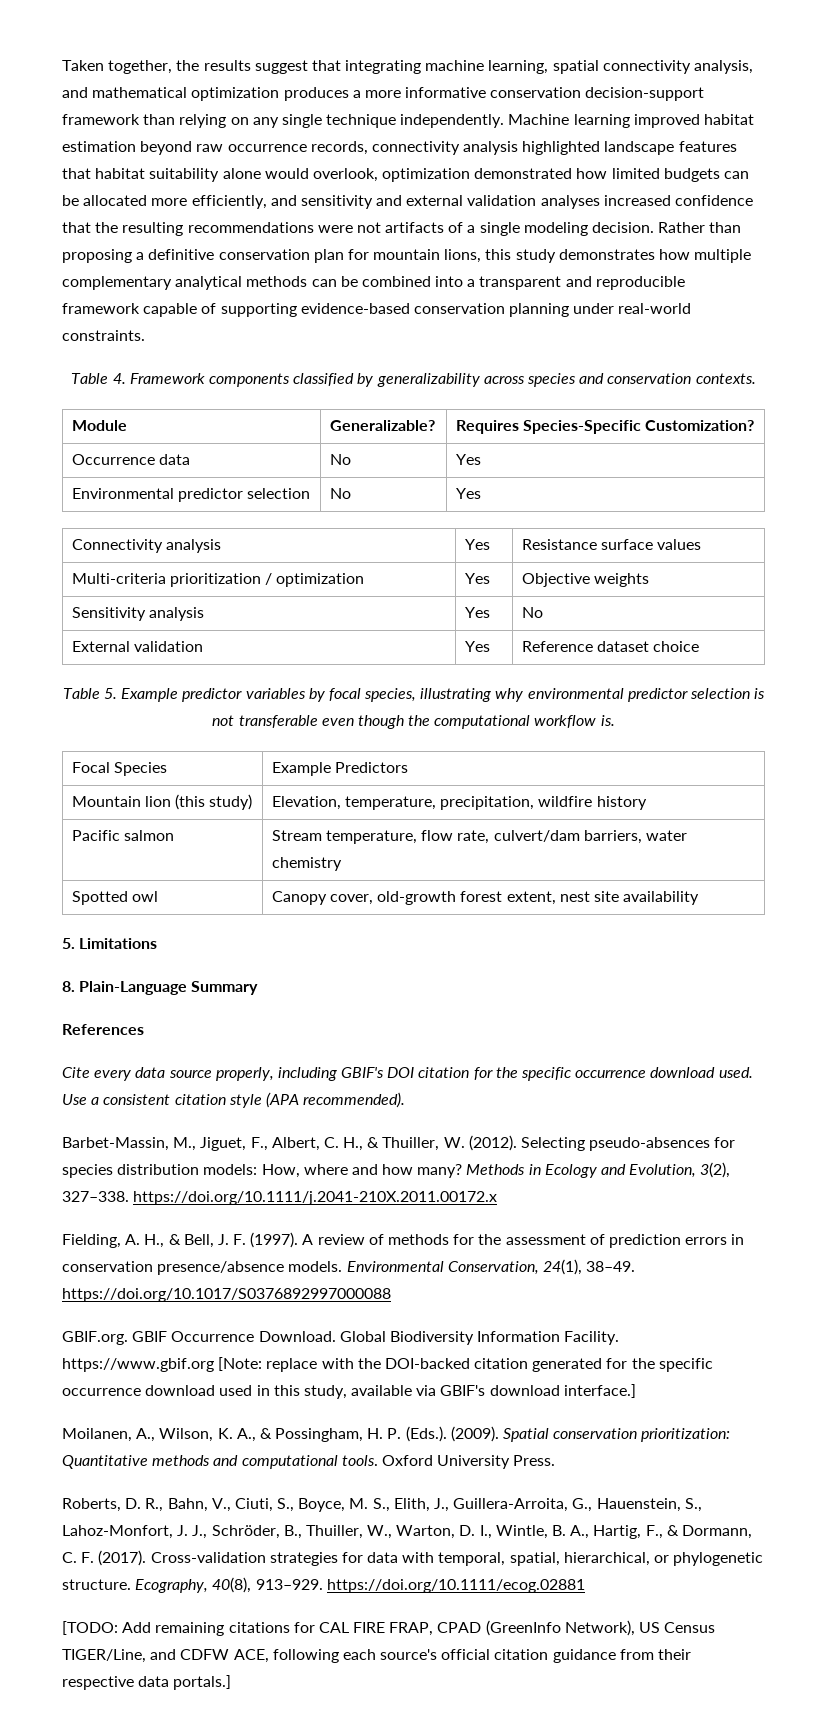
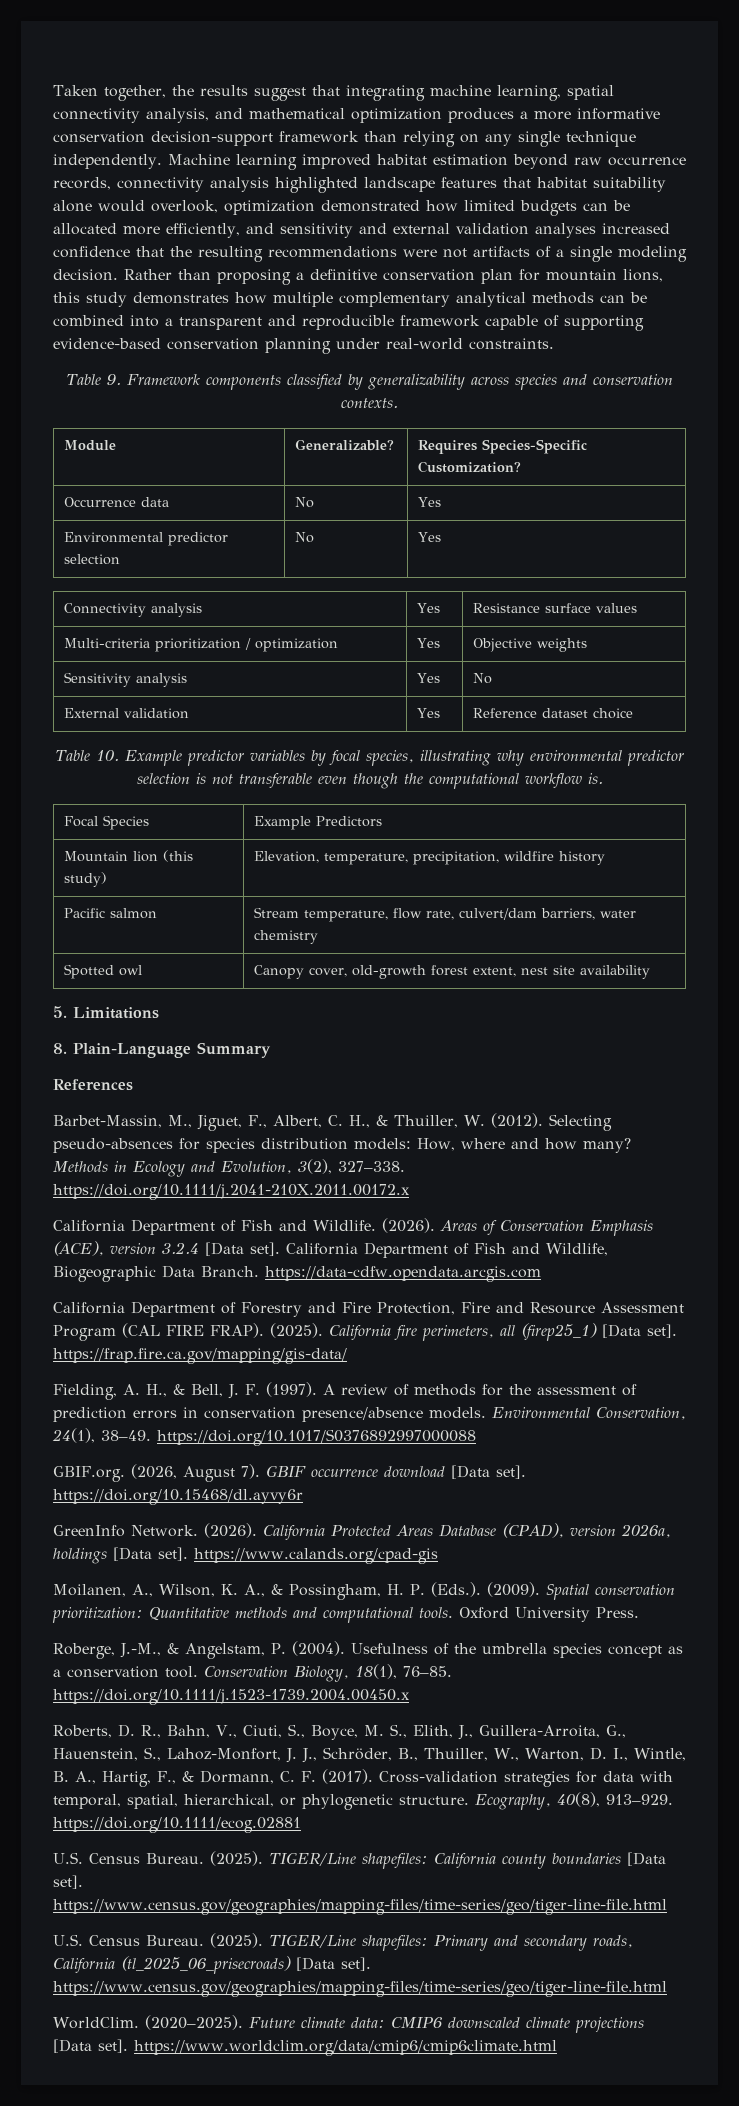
- Table 4. Framework components classified by generalizability across species and conservation contexts.
+ Table 9. Framework components classified by generalizability across species and conservation contexts.
- Table 5. Example predictor variables by focal species, illustrating why environmental predictor selection is not transferable even though the computational workflow is.
+ Table 10. Example predictor variables by focal species, illustrating why environmental predictor selection is not transferable even though the computational workflow is.
- Cite every data source properly, including GBIF's DOI citation for the specific occurrence download used. Use a consistent citation style (APA recommended).
+ California Department of Fish and Wildlife. (2026). Areas of Conservation Emphasis (ACE), version 3.2.4 [Data set]. California Department of Fish and Wildlife, Biogeographic Data Branch. https://data-cdfw.opendata.arcgis.com
+ California Department of Forestry and Fire Protection, Fire and Resource Assessment Program (CAL FIRE FRAP). (2025). California fire perimeters, all (firep25_1) [Data set]. https://frap.fire.ca.gov/mapping/gis-data/
- GBIF.org. GBIF Occurrence Download. Global Biodiversity Information Facility. https://www.gbif.org [Note: replace with the DOI-backed citation generated for the specific occurrence download used in this study, available via GBIF's download interface.]
+ GBIF.org. (2026, August 7). GBIF occurrence download [Data set]. https://doi.org/10.15468/dl.ayvy6r
+ GreenInfo Network. (2026). California Protected Areas Database (CPAD), version 2026a, holdings [Data set]. https://www.calands.org/cpad-gis
+ Roberge, J.-M., & Angelstam, P. (2004). Usefulness of the umbrella species concept as a conservation tool. Conservation Biology, 18(1), 76–85. https://doi.org/10.1111/j.1523-1739.2004.00450.x
- [TODO: Add remaining citations for CAL FIRE FRAP, CPAD (GreenInfo Network), US Census TIGER/Line, and CDFW ACE, following each source's official citation guidance from their respective data portals.]
+ U.S. Census Bureau. (2025). TIGER/Line shapefiles: California county boundaries [Data set]. https://www.census.gov/geographies/mapping-files/time-series/geo/tiger-line-file.html
+ U.S. Census Bureau. (2025). TIGER/Line shapefiles: Primary and secondary roads, California (tl_2025_06_prisecroads) [Data set]. https://www.census.gov/geographies/mapping-files/time-series/geo/tiger-line-file.html
+ WorldClim. (2020–2025). Future climate data: CMIP6 downscaled climate projections [Data set]. https://www.worldclim.org/data/cmip6/cmip6climate.html

